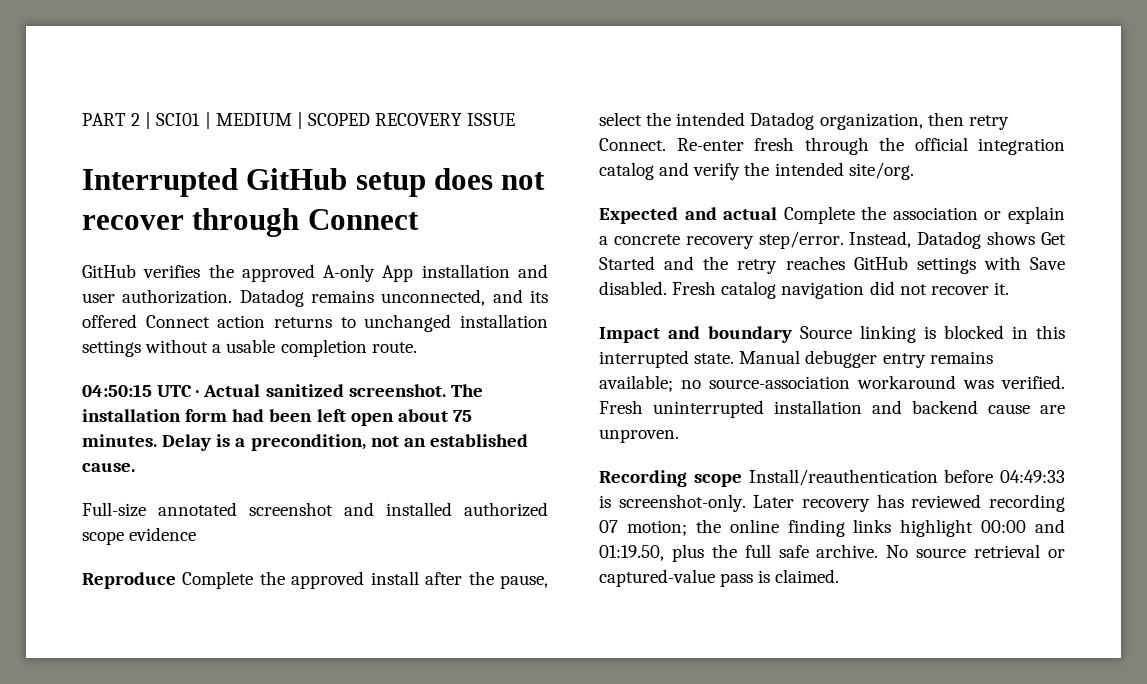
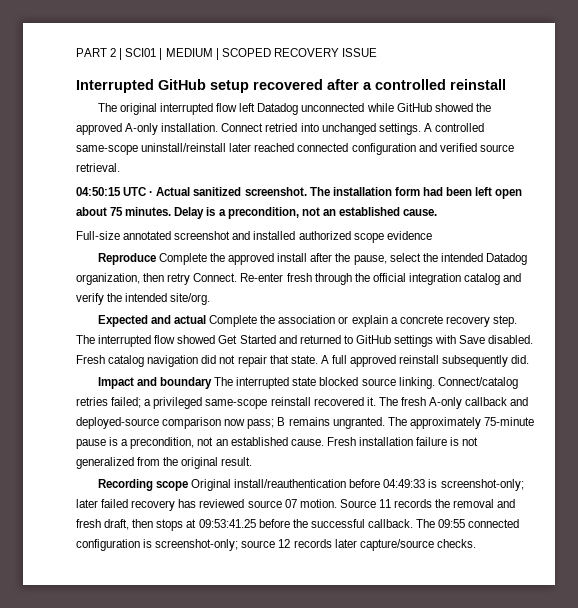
- Interrupted GitHub setup does not recover through Connect
- GitHub verifies the approved A-only App installation and user authorization. Datadog remains unconnected, and its offered Connect action returns to unchanged installation settings without a usable completion route.
+ Interrupted GitHub setup recovered after a controlled reinstall
+ The original interrupted flow left Datadog unconnected while GitHub showed the approved A-only installation. Connect retried into unchanged settings. A controlled same-scope uninstall/reinstall later reached connected configuration and verified source retrieval.
- Expected and actual Complete the association or explain a concrete recovery step/error. Instead, Datadog shows Get Started and the retry reaches GitHub settings with Save disabled.
+ Expected and actual Complete the association or explain a concrete recovery step. The interrupted flow showed Get Started and returned to GitHub settings with Save disabled.
- Fresh catalog navigation did not recover it.
- Impact and boundary Source linking is blocked in this interrupted state. Manual debugger entry remains available; no source-association workaround was verified. Fresh uninterrupted installation and backend cause are unproven.
+ Fresh catalog navigation did not repair that state. A full approved reinstall subsequently did.
+ Impact and boundary The interrupted state blocked source linking. Connect/catalog retries failed; a privileged same-scope reinstall recovered it. The fresh A-only callback and deployed-source comparison now pass; B remains ungranted. The approximately 75-minute pause is a precondition, not an established cause. Fresh installation failure is not generalized from the original result.
- Recording scope Install/reauthentication before 04:49:33 is screenshot-only. Later recovery has reviewed recording 07 motion; the online finding links highlight 00:00 and 01:19.50, plus the full safe archive. No source retrieval or captured-value pass is claimed.
+ Recording scope Original install/reauthentication before 04:49:33 is screenshot-only; later failed recovery has reviewed source 07 motion. Source 11 records the removal and fresh draft, then stops at 09:53:41.25 before the successful callback. The 09:55 connected configuration is screenshot-only; source 12 records later capture/source checks.

